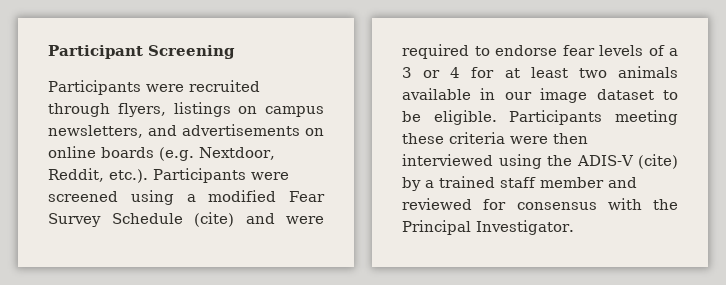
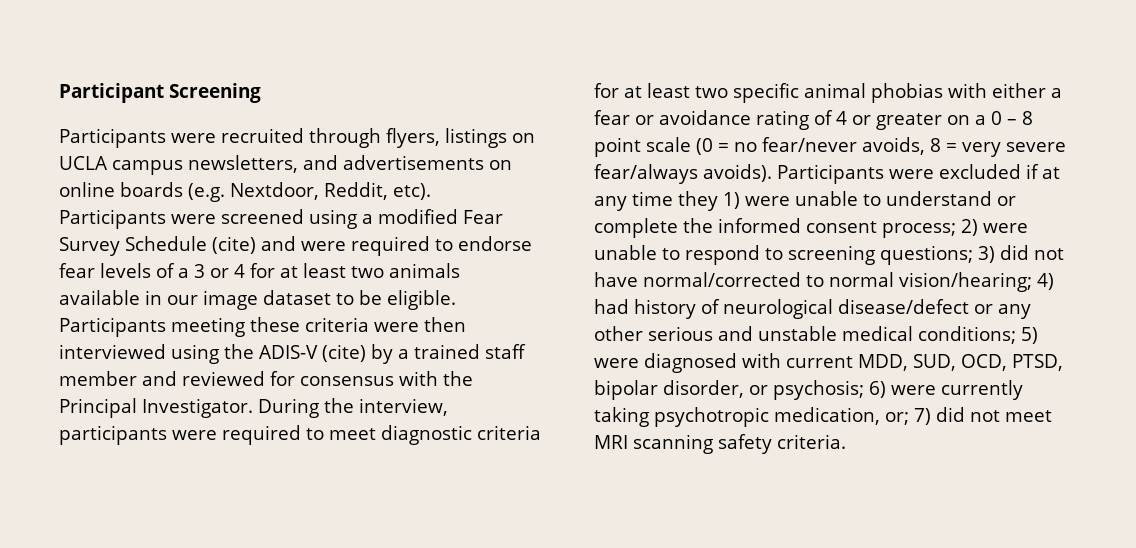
- Participants were recruited through flyers, listings on campus newsletters, and advertisements on online boards (e.g. Nextdoor, Reddit, etc.). Participants were screened using a modified Fear Survey Schedule (cite) and were required to endorse fear levels of a 3 or 4 for at least two animals available in our image dataset to be eligible.
+ Participants were recruited through flyers, listings on UCLA campus newsletters, and advertisements on online boards (e.g. Nextdoor, Reddit, etc). Participants were screened using a modified Fear Survey Schedule (cite) and were required to endorse fear levels of a 3 or 4 for at least two animals available in our image dataset to be eligible.
+ During the interview, participants were required to meet diagnostic criteria for at least two specific animal phobias with either a fear or avoidance rating of 4 or greater on a 0 – 8 point scale (0 = no fear/never avoids, 8 = very severe fear/always avoids). Participants were excluded if at any time they 1) were unable to understand or complete the informed consent process; 2) were unable to respond to screening questions; 3) did not have normal/corrected to normal vision/hearing; 4) had history of neurological disease/defect or any other serious and unstable medical conditions; 5) were diagnosed with current MDD, SUD, OCD, PTSD, bipolar disorder, or psychosis; 6) were currently taking psychotropic medication, or; 7) did not meet MRI scanning safety criteria.

